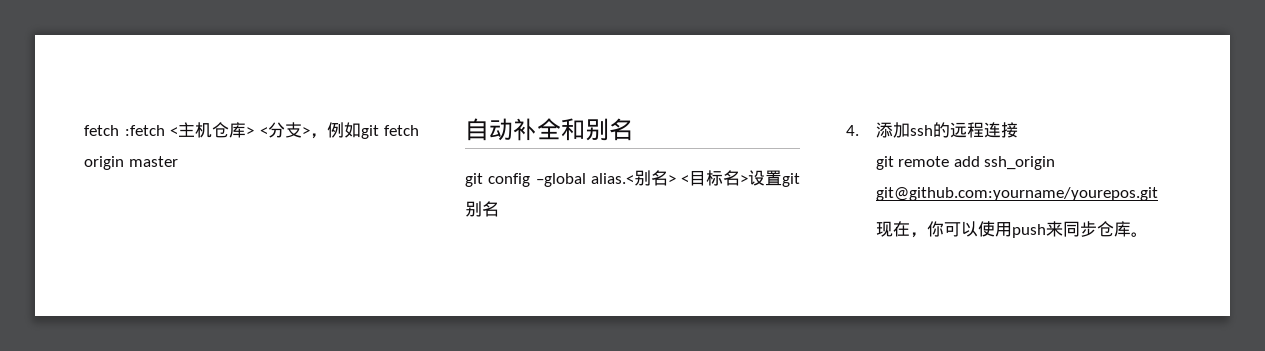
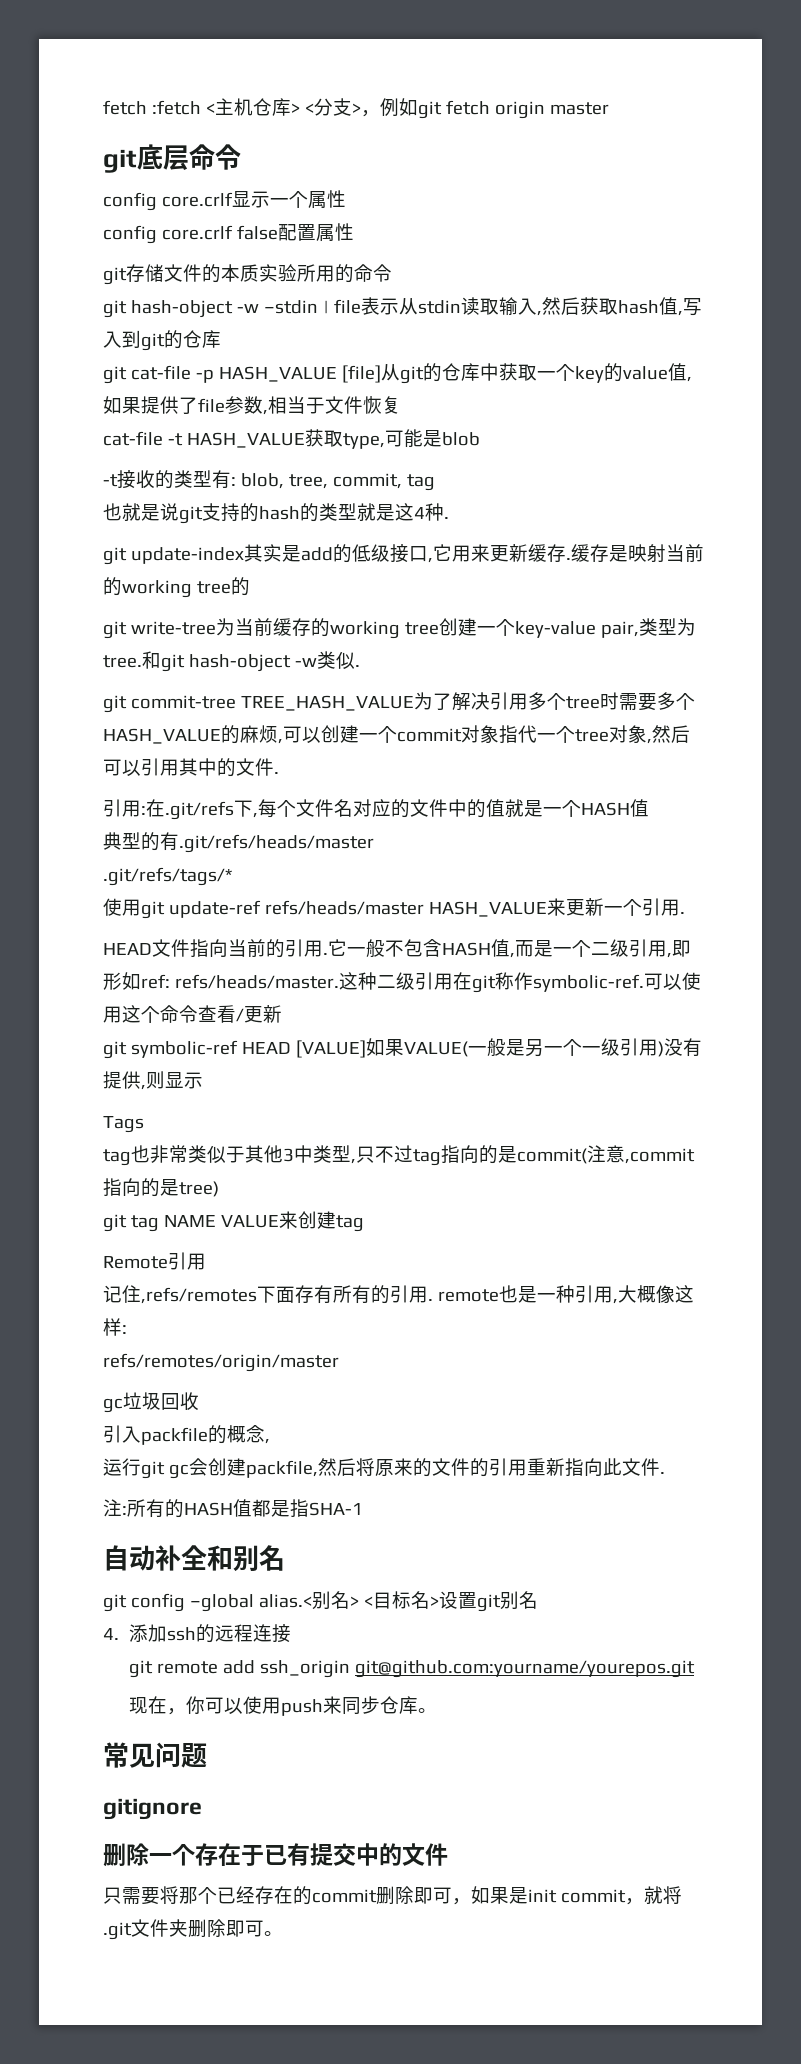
+ git底层命令
+ config core.crlf显示一个属性
+ config core.crlf false配置属性
+ git存储文件的本质实验所用的命令
+ git hash-object -w –stdin | file表示从stdin读取输入,然后获取hash值,写入到git的仓库
+ git cat-file -p HASH_VALUE [file]从git的仓库中获取一个key的value值,如果提供了file参数,相当于文件恢复
+ cat-file -t HASH_VALUE获取type,可能是blob
+ -t接收的类型有: blob, tree, commit, tag
+ 也就是说git支持的hash的类型就是这4种.
+ git update-index其实是add的低级接口,它用来更新缓存.缓存是映射当前的working tree的
+ git write-tree为当前缓存的working tree创建一个key-value pair,类型为tree.和git hash-object -w类似.
+ git commit-tree TREE_HASH_VALUE为了解决引用多个tree时需要多个HASH_VALUE的麻烦,可以创建一个commit对象指代一个tree对象,然后可以引用其中的文件.
+ 引用:在.git/refs下,每个文件名对应的文件中的值就是一个HASH值
+ 典型的有.git/refs/heads/master
+ .git/refs/tags/*
+ 使用git update-ref refs/heads/master HASH_VALUE来更新一个引用.
+ HEAD文件指向当前的引用.它一般不包含HASH值,而是一个二级引用,即形如ref: refs/heads/master.这种二级引用在git称作symbolic-ref.可以使用这个命令查看/更新
+ git symbolic-ref HEAD [VALUE]如果VALUE(一般是另一个一级引用)没有提供,则显示
+ Tags
+ tag也非常类似于其他3中类型,只不过tag指向的是commit(注意,commit指向的是tree)
+ git tag NAME VALUE来创建tag
+ Remote引用
+ 记住,refs/remotes下面存有所有的引用. remote也是一种引用,大概像这样:
+ refs/remotes/origin/master
+ gc垃圾回收
+ 引入packfile的概念,
+ 运行git gc会创建packfile,然后将原来的文件的引用重新指向此文件.
+ 注:所有的HASH值都是指SHA-1
+ 常见问题
+ gitignore
+ 删除一个存在于已有提交中的文件
+ 只需要将那个已经存在的commit删除即可，如果是init commit，就将.git文件夹删除即可。

